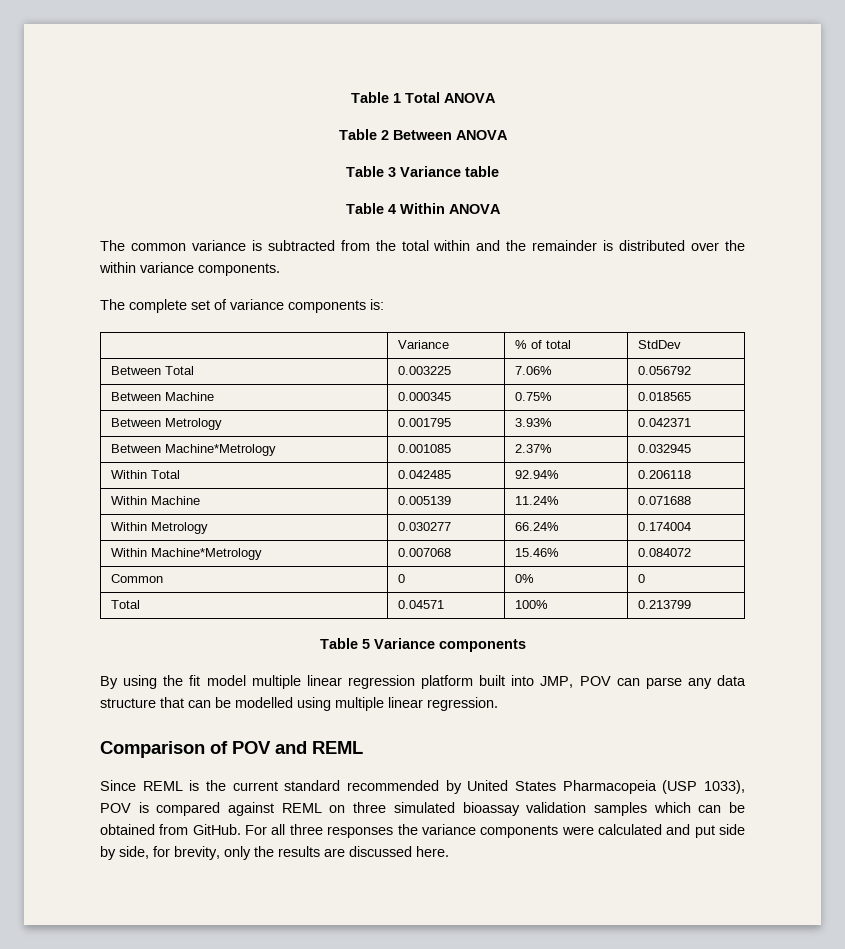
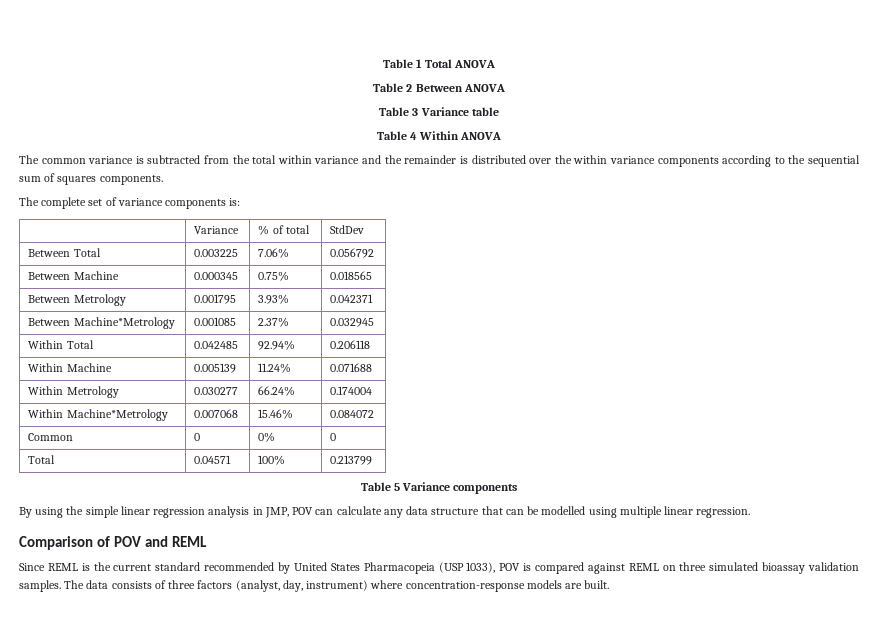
- The common variance is subtracted from the total within and the remainder is distributed over the within variance components.
+ The common variance is subtracted from the total within variance and the remainder is distributed over the within variance components according to the sequential sum of squares components.
- By using the fit model multiple linear regression platform built into JMP, POV can parse any data structure that can be modelled using multiple linear regression.
+ By using the simple linear regression analysis in JMP, POV can calculate any data structure that can be modelled using multiple linear regression.
- Since REML is the current standard recommended by United States Pharmacopeia (USP 1033), POV is compared against REML on three simulated bioassay validation samples which can be obtained from GitHub. For all three responses the variance components were calculated and put side by side, for brevity, only the results are discussed here.
+ Since REML is the current standard recommended by United States Pharmacopeia (USP 1033), POV is compared against REML on three simulated bioassay validation samples. The data consists of three factors (analyst, day, instrument) where concentration-response models are built.

